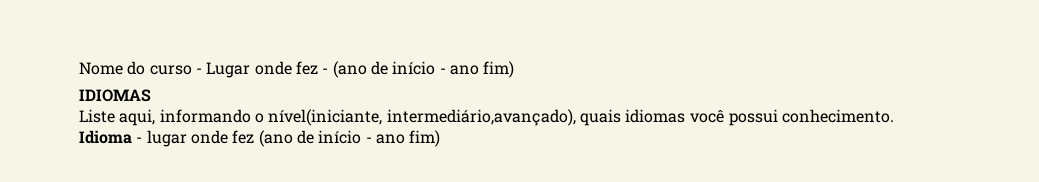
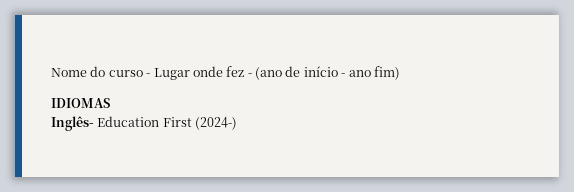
- Liste aqui, informando o nível(iniciante, intermediário,avançado), quais idiomas você possui conhecimento.
- Idioma - lugar onde fez (ano de início - ano fim)
+ Inglês- Education First (2024-)

